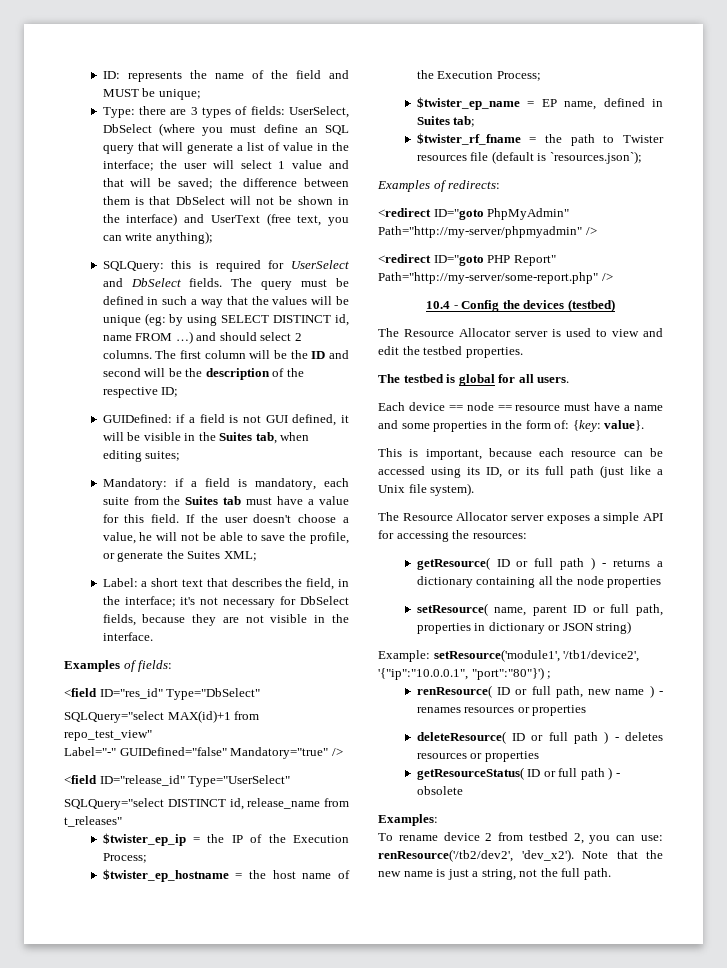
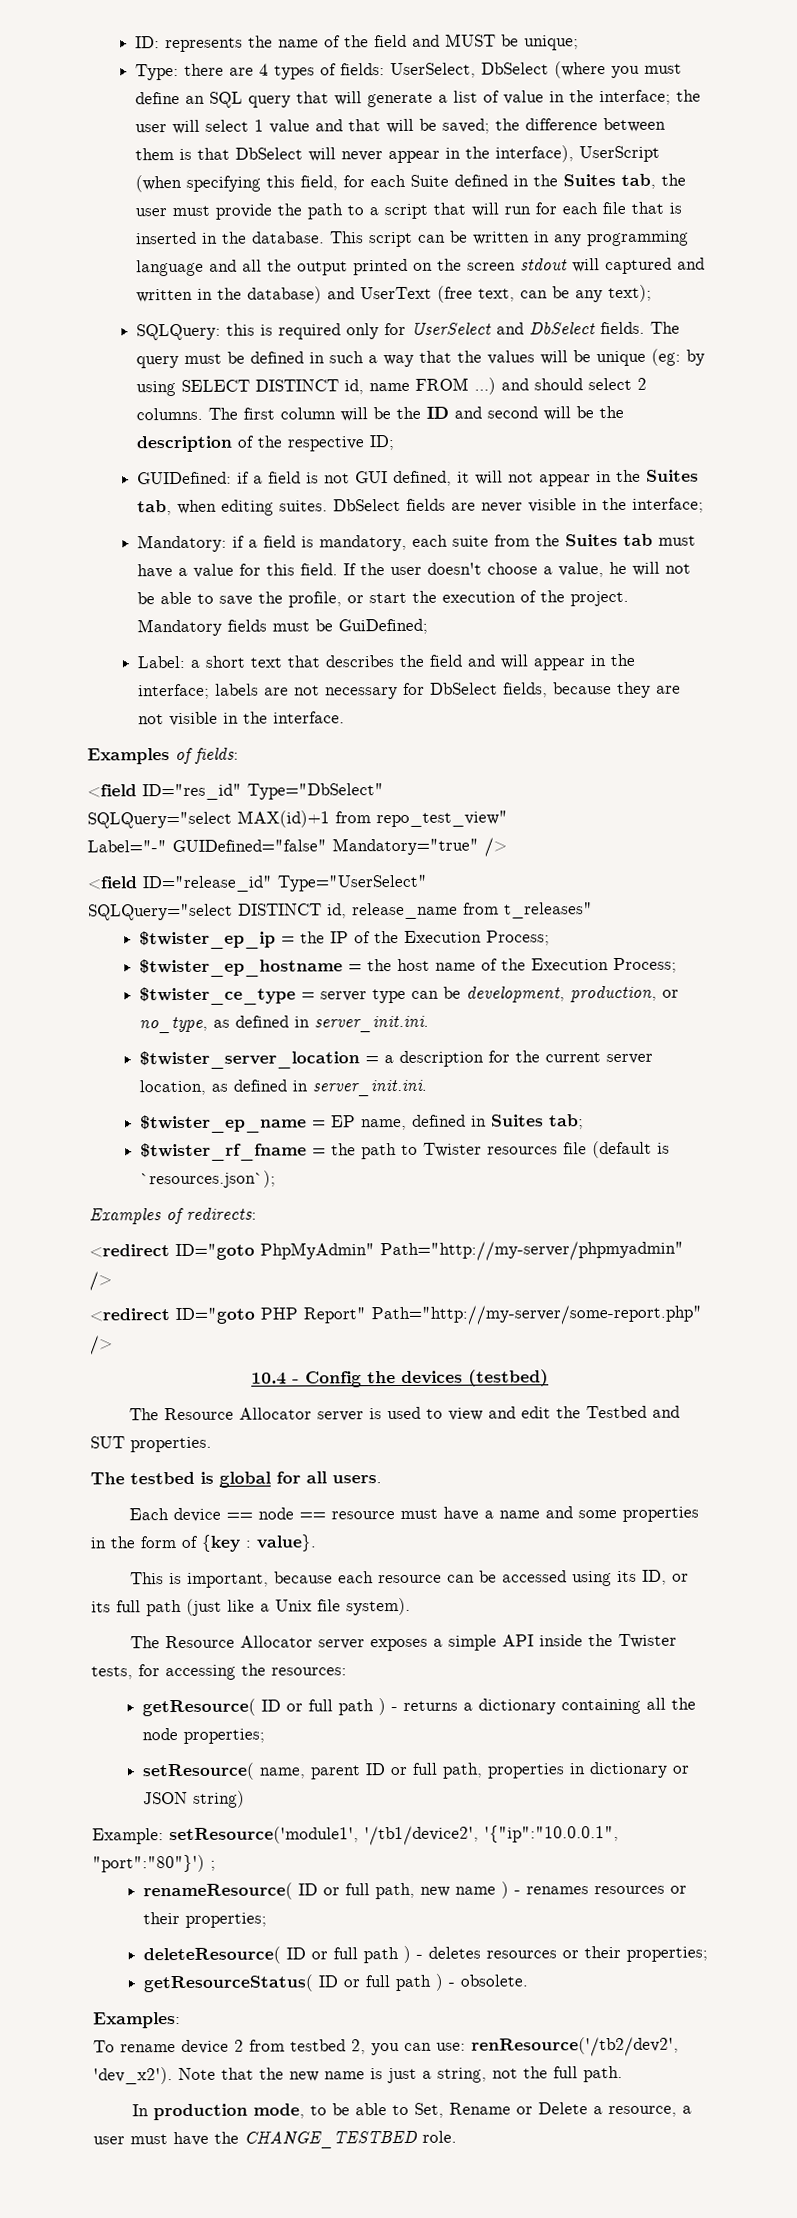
- Type: there are 3 types of fields: UserSelect, DbSelect (where you must define an SQL query that will generate a list of value in the interface; the user will select 1 value and that will be saved; the difference between them is that DbSelect will not be shown in the interface) and UserText (free text, you can write anything);
+ Type: there are 4 types of fields: UserSelect, DbSelect (where you must define an SQL query that will generate a list of value in the interface; the user will select 1 value and that will be saved; the difference between them is that DbSelect will never appear in the interface), UserScript (when specifying this field, for each Suite defined in the Suites tab, the user must provide the path to a script that will run for each file that is inserted in the database. This script can be written in any programming language and all the output printed on the screen stdout will captured and written in the database) and UserText (free text, can be any text);
- SQLQuery: this is required for UserSelect and DbSelect fields.
+ SQLQuery: this is required only for UserSelect and DbSelect fields.
- GUIDefined: if a field is not GUI defined, it will be visible in the Suites tab, when editing suites;
+ GUIDefined: if a field is not GUI defined, it will not appear in the Suites tab, when editing suites. DbSelect fields are never visible in the interface;
- If the user doesn't choose a value, he will not be able to save the profile, or generate the Suites XML;
+ If the user doesn't choose a value, he will not be able to save the profile, or start the execution of the project. Mandatory fields must be GuiDefined;
- Label: a short text that describes the field, in the interface; it's not necessary for DbSelect fields, because they are not visible in the interface.
+ Label: a short text that describes the field and will appear in the interface; labels are not necessary for DbSelect fields, because they are not visible in the interface.
+ $twister_ce_type = server type can be development, production, or no_type, as defined in server_init.ini.
+ $twister_server_location = a description for the current server location, as defined in server_init.ini.
- The Resource Allocator server is used to view and edit the testbed properties.
+ The Resource Allocator server is used to view and edit the Testbed and SUT properties.
- Each device == node == resource must have a name and some properties in the form of: {key: value}.
+ Each device == node == resource must have a name and some properties in the form of {key : value}.
- The Resource Allocator server exposes a simple API for accessing the resources:
+ The Resource Allocator server exposes a simple API inside the Twister tests, for accessing the resources:
- getResource( ID or full path ) - returns a dictionary containing all the node properties
+ getResource( ID or full path ) - returns a dictionary containing all the node properties;
- renResource( ID or full path, new name ) - renames resources or properties
+ renameResource( ID or full path, new name ) - renames resources or their properties;
- deleteResource( ID or full path ) - deletes resources or properties
+ deleteResource( ID or full path ) - deletes resources or their properties;
- getResourceStatus( ID or full path ) - obsolete
+ getResourceStatus( ID or full path ) - obsolete.
+ In production mode, to be able to Set, Rename or Delete a resource, a user must have the CHANGE_TESTBED role.

